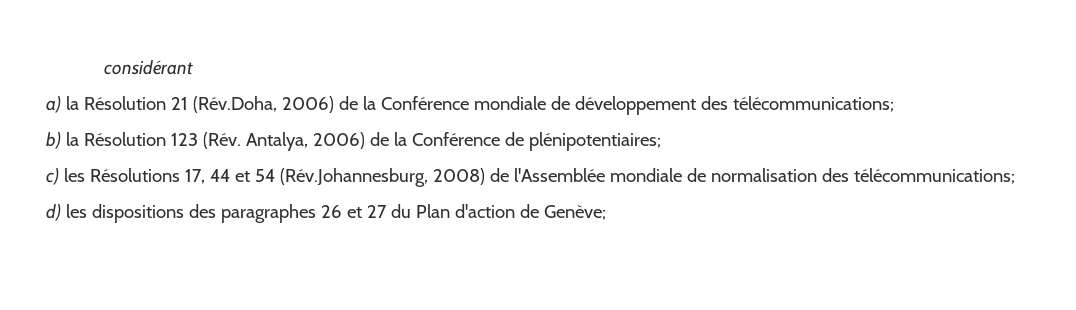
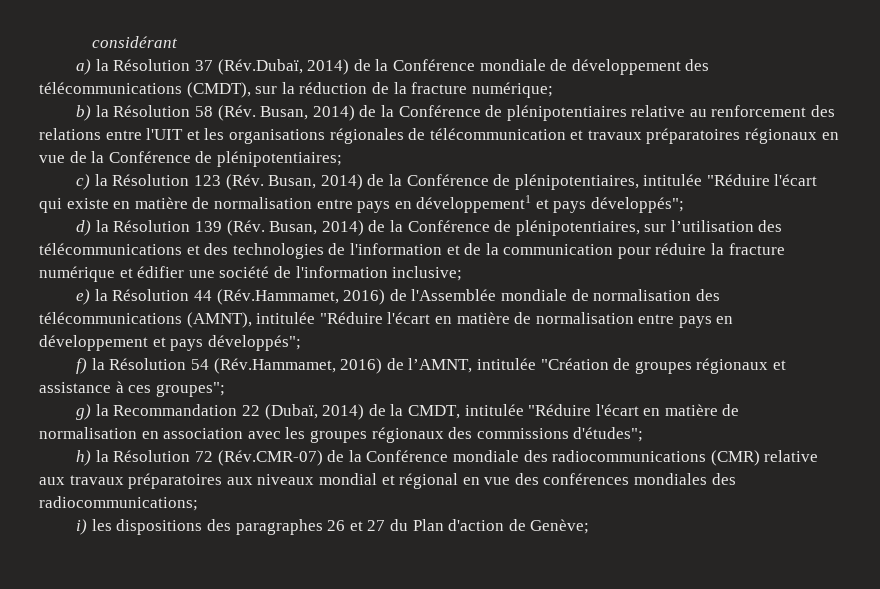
- a) la Résolution 21 (Rév.Doha, 2006) de la Conférence mondiale de développement des télécommunications;
- b) la Résolution 123 (Rév. Antalya, 2006) de la Conférence de plénipotentiaires;
+ a) la Résolution 37 (Rév.Dubaï, 2014) de la Conférence mondiale de développement des télécommunications (CMDT), sur la réduction de la fracture numérique;
+ b) la Résolution 58 (Rév. Busan, 2014) de la Conférence de plénipotentiaires relative au renforcement des relations entre l'UIT et les organisations régionales de télécommunication et travaux préparatoires régionaux en vue de la Conférence de plénipotentiaires;
- c) les Résolutions 17, 44 et 54 (Rév.Johannesburg, 2008) de l'Assemblée mondiale de normalisation des télécommunications;
- d) les dispositions des paragraphes 26 et 27 du Plan d'action de Genève;
+ c) la Résolution 123 (Rév. Busan, 2014) de la Conférence de plénipotentiaires, intitulée "Réduire l'écart qui existe en matière de normalisation entre pays en développement1 et pays développés";
+ d) la Résolution 139 (Rév. Busan, 2014) de la Conférence de plénipotentiaires, sur l’utilisation des télécommunications et des technologies de l'information et de la communication pour réduire la fracture numérique et édifier une société de l'information inclusive;
+ e) la Résolution 44 (Rév.Hammamet, 2016) de l'Assemblée mondiale de normalisation des télécommunications (AMNT), intitulée "Réduire l'écart en matière de normalisation entre pays en développement et pays développés";
+ f) la Résolution 54 (Rév.Hammamet, 2016) de l’AMNT, intitulée "Création de groupes régionaux et assistance à ces groupes";
+ g) la Recommandation 22 (Dubaï, 2014) de la CMDT, intitulée "Réduire l'écart en matière de normalisation en association avec les groupes régionaux des commissions d'études";
+ h) la Résolution 72 (Rév.CMR-07) de la Conférence mondiale des radiocommunications (CMR) relative aux travaux préparatoires aux niveaux mondial et régional en vue des conférences mondiales des radiocommunications;
+ i) les dispositions des paragraphes 26 et 27 du Plan d'action de Genève;

